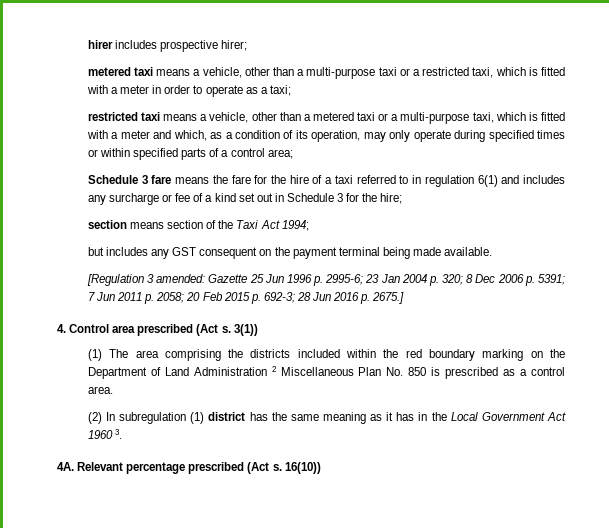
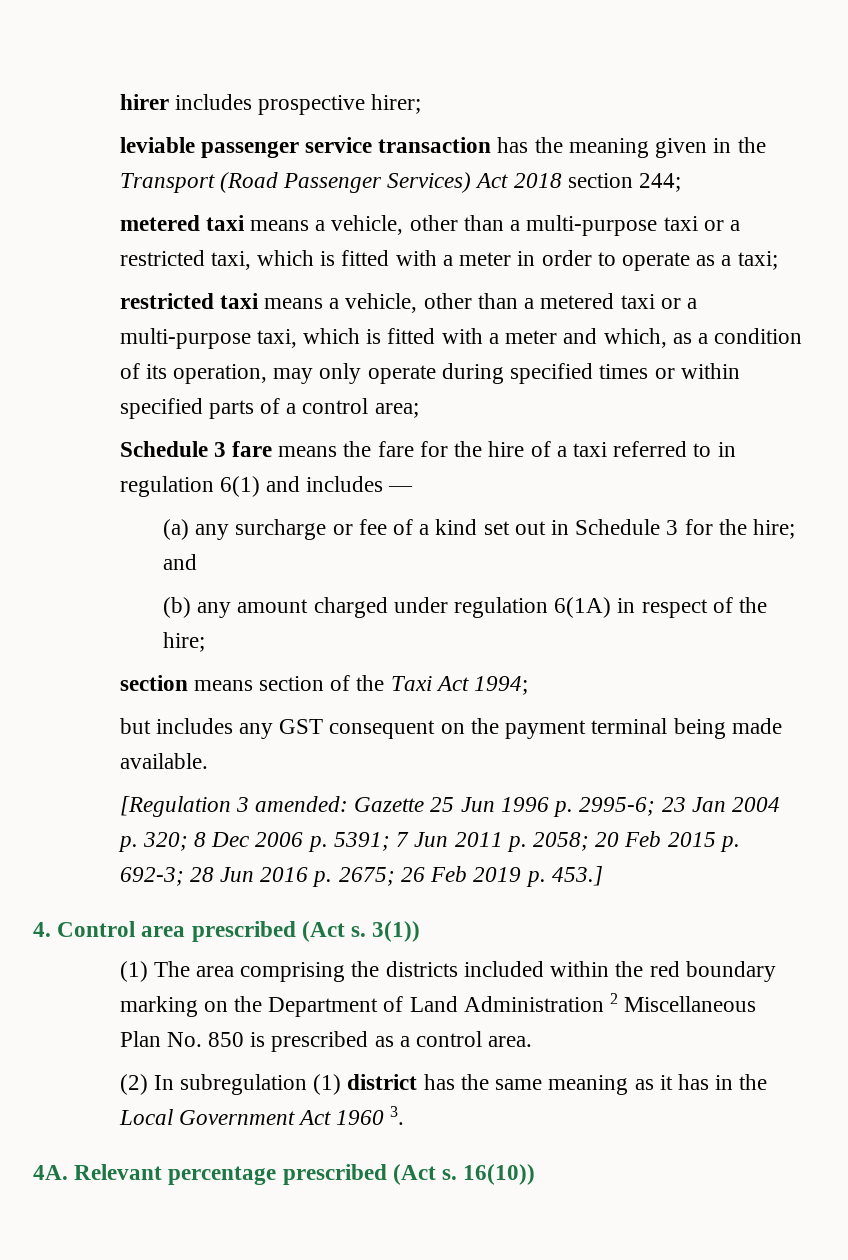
+ leviable passenger service transaction has the meaning given in the Transport (Road Passenger Services) Act 2018 section 244;
- Schedule 3 fare means the fare for the hire of a taxi referred to in regulation 6(1) and includes any surcharge or fee of a kind set out in Schedule 3 for the hire;
+ Schedule 3 fare means the fare for the hire of a taxi referred to in regulation 6(1) and includes —
+ (a) any surcharge or fee of a kind set out in Schedule 3 for the hire; and
+ (b) any amount charged under regulation 6(1A) in respect of the hire;
- [Regulation 3 amended: Gazette 25 Jun 1996 p. 2995-6; 23 Jan 2004 p. 320; 8 Dec 2006 p. 5391; 7 Jun 2011 p. 2058; 20 Feb 2015 p. 692-3; 28 Jun 2016 p. 2675.]
+ [Regulation 3 amended: Gazette 25 Jun 1996 p. 2995-6; 23 Jan 2004 p. 320; 8 Dec 2006 p. 5391; 7 Jun 2011 p. 2058; 20 Feb 2015 p. 692-3; 28 Jun 2016 p. 2675; 26 Feb 2019 p. 453.]

